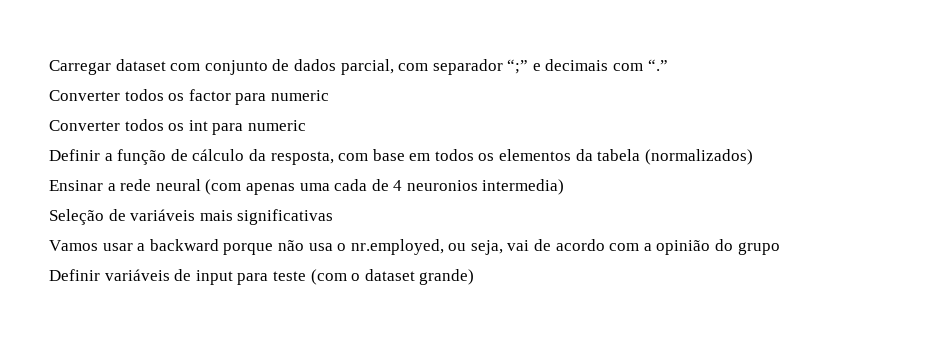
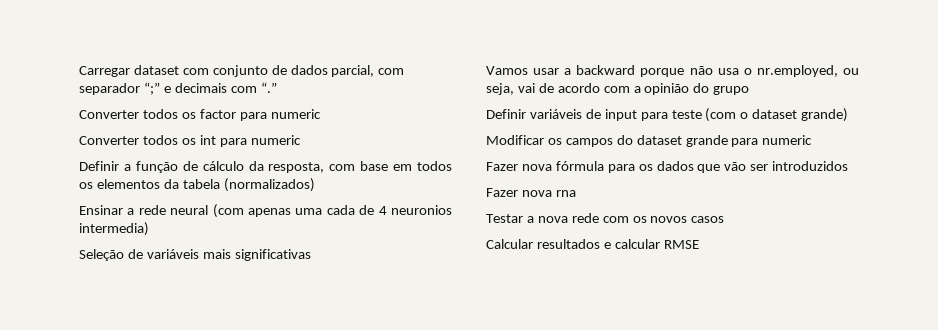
+ Modificar os campos do dataset grande para numeric
+ Fazer nova fórmula para os dados que vão ser introduzidos
+ Fazer nova rna
+ Testar a nova rede com os novos casos
+ Calcular resultados e calcular RMSE

